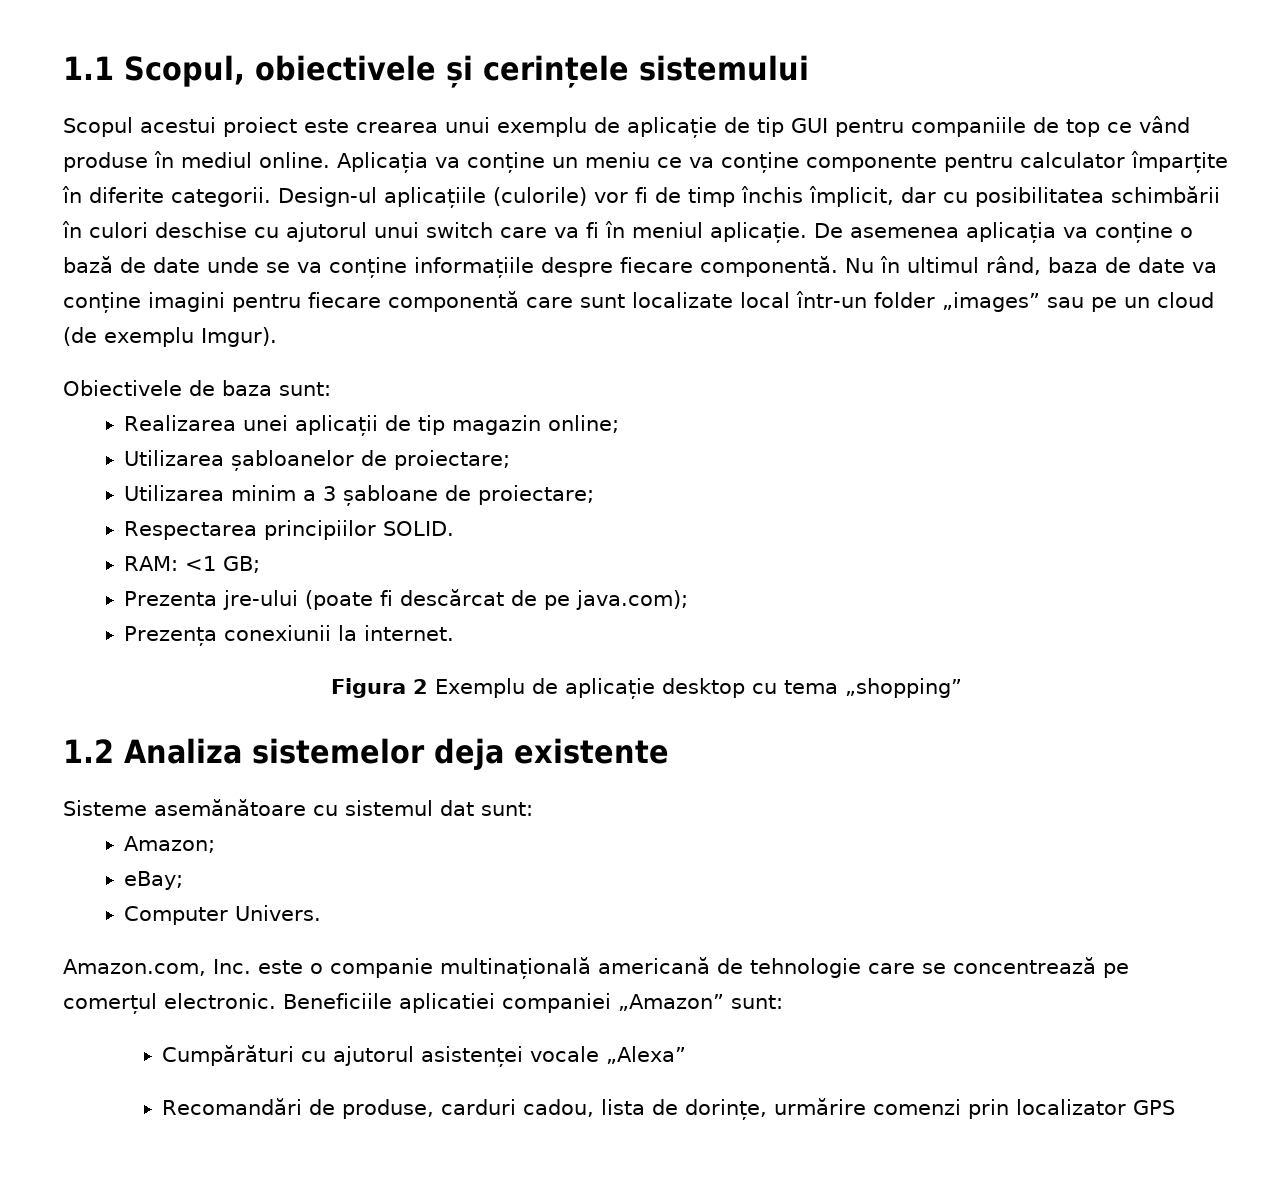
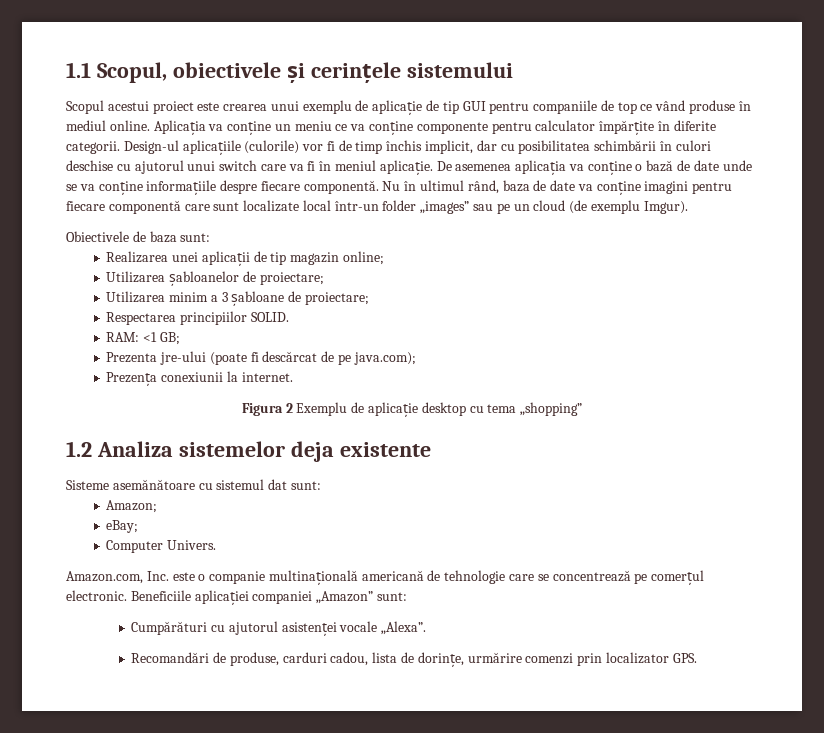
- Aplicația va conține un meniu ce va conține componente pentru calculator împarțite în diferite categorii.
+ Aplicația va conține un meniu ce va conține componente pentru calculator împărțite în diferite categorii.
- Design-ul aplicațiile (culorile) vor fi de timp închis împlicit, dar cu posibilitatea schimbării în culori deschise cu ajutorul unui switch care va fi în meniul aplicație.
+ Design-ul aplicațiile (culorile) vor fi de timp închis implicit, dar cu posibilitatea schimbării în culori deschise cu ajutorul unui switch care va fi în meniul aplicație.
- Beneficiile aplicatiei companiei „Amazon” sunt:
+ Beneficiile aplicației companiei „Amazon” sunt:
- Cumpărături cu ajutorul asistenței vocale „Alexa”
+ Cumpărături cu ajutorul asistenței vocale „Alexa”.
- Recomandări de produse, carduri cadou, lista de dorințe, urmărire comenzi prin localizator GPS
+ Recomandări de produse, carduri cadou, lista de dorințe, urmărire comenzi prin localizator GPS.

